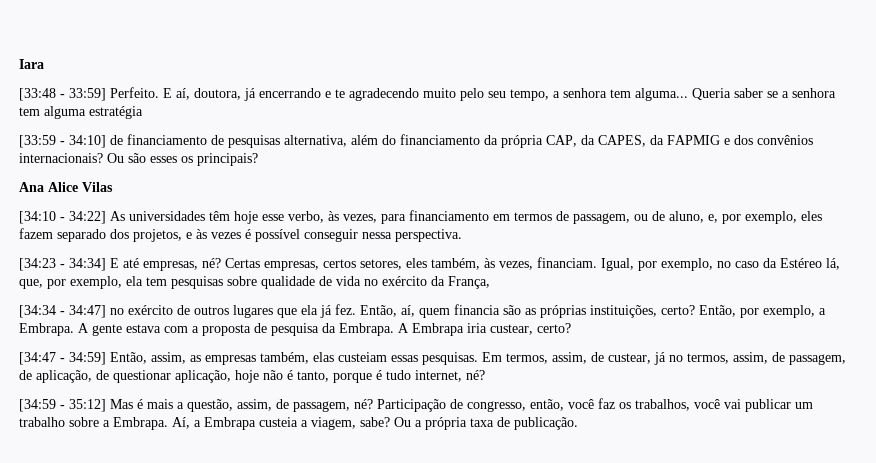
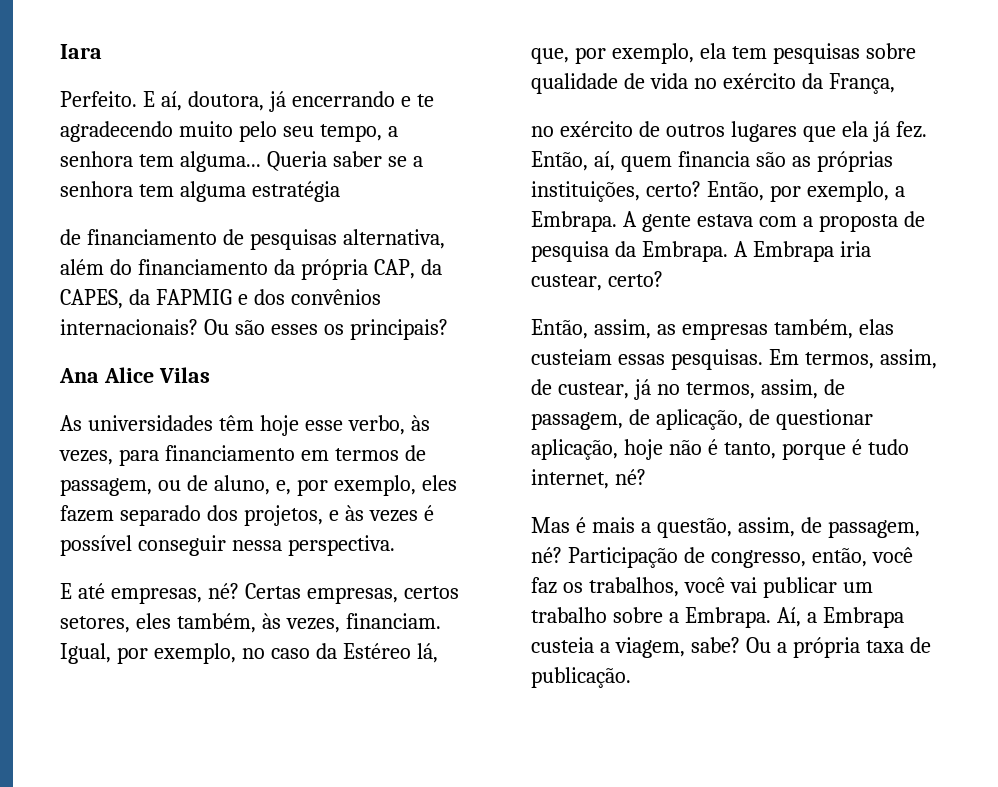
- [33:48 - 33:59] Perfeito.
+ Perfeito.
- [33:59 - 34:10] de financiamento de pesquisas alternativa, além do financiamento da própria CAP, da CAPES, da FAPMIG e dos convênios internacionais?
+ de financiamento de pesquisas alternativa, além do financiamento da própria CAP, da CAPES, da FAPMIG e dos convênios internacionais?
- [34:10 - 34:22] As universidades têm hoje esse verbo, às vezes, para financiamento em termos de passagem, ou de aluno, e, por exemplo, eles fazem separado dos projetos, e às vezes é possível conseguir nessa perspectiva.
+ As universidades têm hoje esse verbo, às vezes, para financiamento em termos de passagem, ou de aluno, e, por exemplo, eles fazem separado dos projetos, e às vezes é possível conseguir nessa perspectiva.
- [34:23 - 34:34] E até empresas, né?
+ E até empresas, né?
- [34:34 - 34:47] no exército de outros lugares que ela já fez.
+ no exército de outros lugares que ela já fez.
- [34:47 - 34:59] Então, assim, as empresas também, elas custeiam essas pesquisas.
+ Então, assim, as empresas também, elas custeiam essas pesquisas.
- [34:59 - 35:12] Mas é mais a questão, assim, de passagem, né?
+ Mas é mais a questão, assim, de passagem, né?

